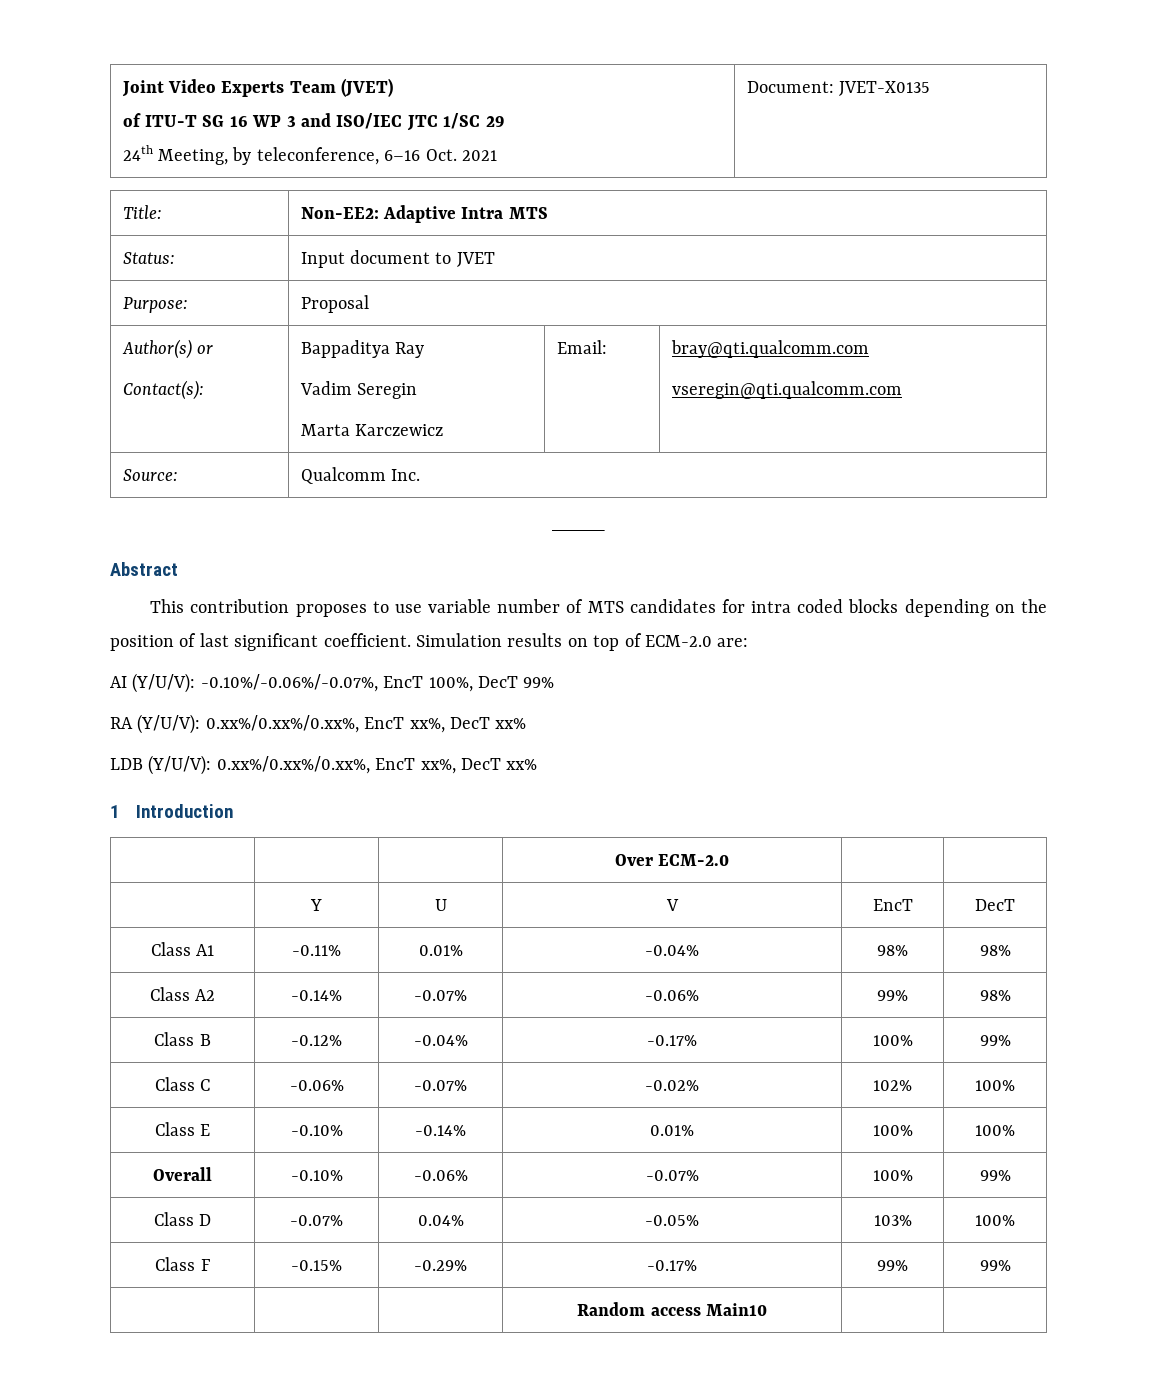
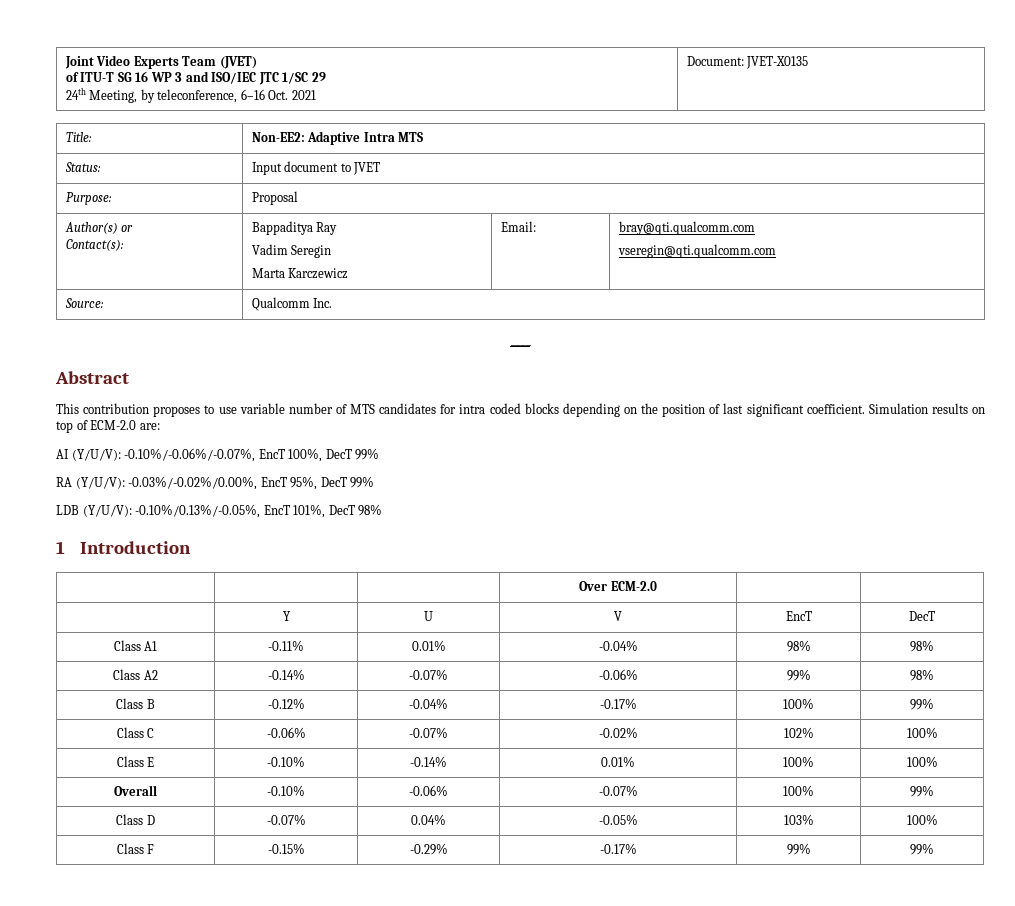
- RA (Y/U/V): 0.xx%/0.xx%/0.xx%, EncT xx%, DecT xx%
- LDB (Y/U/V): 0.xx%/0.xx%/0.xx%, EncT xx%, DecT xx%
+ RA (Y/U/V): -0.03%/-0.02%/0.00%, EncT 95%, DecT 99%
+ LDB (Y/U/V): -0.10%/0.13%/-0.05%, EncT 101%, DecT 98%
- | | | Random access Main10 | |

